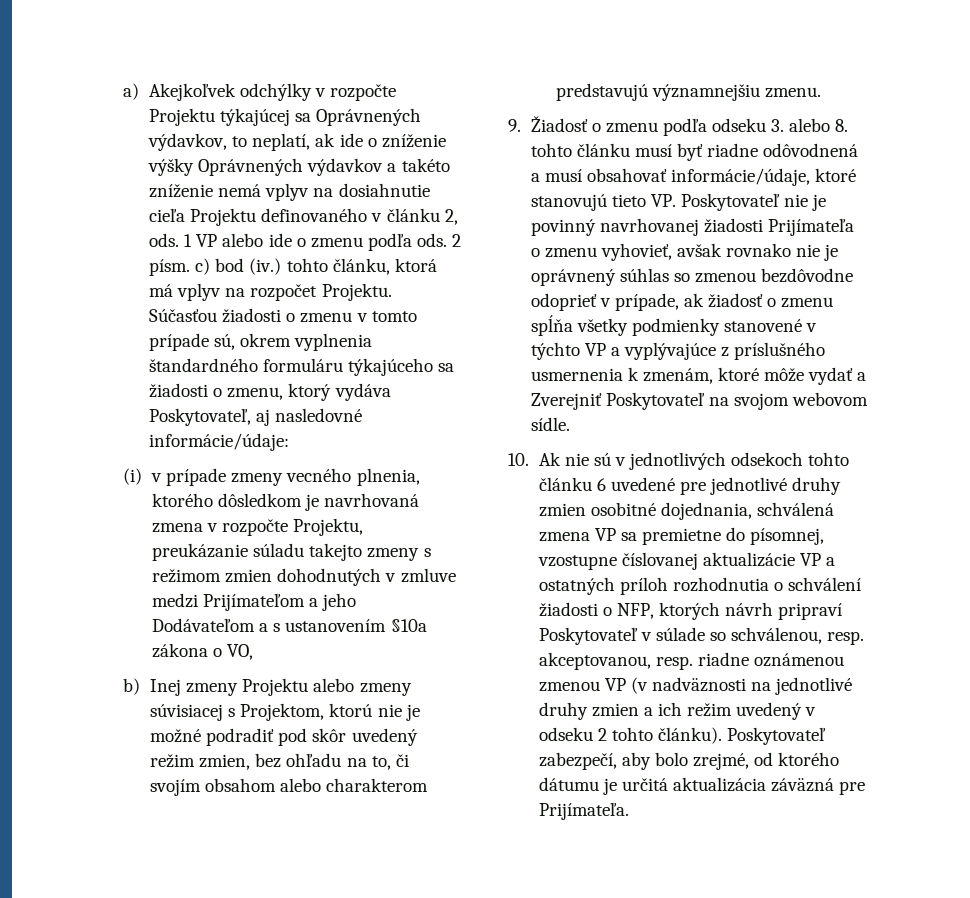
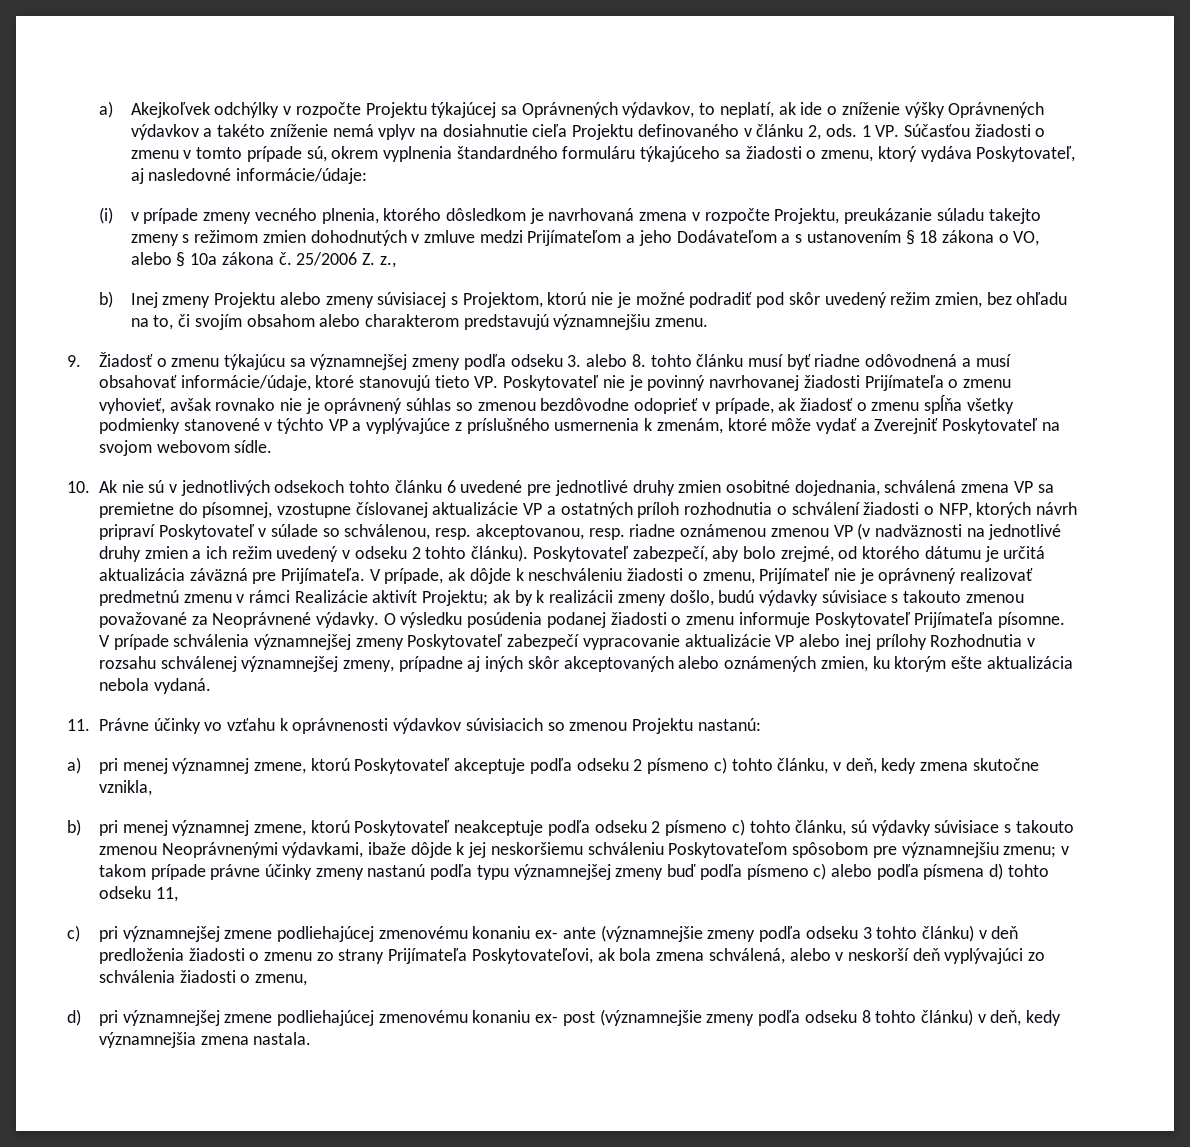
- 1 VP alebo ide o zmenu podľa ods. 2 písm. c) bod (iv.) tohto článku, ktorá má vplyv na rozpočet Projektu. Súčasťou žiadosti o zmenu v tomto prípade sú, okrem vyplnenia štandardného formuláru týkajúceho sa žiadosti o zmenu, ktorý vydáva Poskytovateľ, aj nasledovné informácie/údaje:
+ 1 VP. Súčasťou žiadosti o zmenu v tomto prípade sú, okrem vyplnenia štandardného formuláru týkajúceho sa žiadosti o zmenu, ktorý vydáva Poskytovateľ, aj nasledovné informácie/údaje:
- (i) v prípade zmeny vecného plnenia, ktorého dôsledkom je navrhovaná zmena v rozpočte Projektu, preukázanie súladu takejto zmeny s režimom zmien dohodnutých v zmluve medzi Prijímateľom a jeho Dodávateľom a s ustanovením §10a zákona o VO,
+ (i) v prípade zmeny vecného plnenia, ktorého dôsledkom je navrhovaná zmena v rozpočte Projektu, preukázanie súladu takejto zmeny s režimom zmien dohodnutých v zmluve medzi Prijímateľom a jeho Dodávateľom a s ustanovením § 18 zákona o VO, alebo § 10a zákona č. 25/2006 Z. z.,
- 9. Žiadosť o zmenu podľa odseku 3. alebo 8. tohto článku musí byť riadne odôvodnená a musí obsahovať informácie/údaje, ktoré stanovujú tieto VP. Poskytovateľ nie je povinný navrhovanej žiadosti Prijímateľa o zmenu vyhovieť, avšak rovnako nie je oprávnený súhlas so zmenou bezdôvodne odoprieť v prípade, ak žiadosť o zmenu spĺňa všetky podmienky stanovené v týchto VP a vyplývajúce z príslušného usmernenia k zmenám, ktoré môže vydať a Zverejniť Poskytovateľ na svojom webovom sídle.
+ 9. Žiadosť o zmenu týkajúcu sa významnejšej zmeny podľa odseku 3. alebo 8. tohto článku musí byť riadne odôvodnená a musí obsahovať informácie/údaje, ktoré stanovujú tieto VP. Poskytovateľ nie je povinný navrhovanej žiadosti Prijímateľa o zmenu vyhovieť, avšak rovnako nie je oprávnený súhlas so zmenou bezdôvodne odoprieť v prípade, ak žiadosť o zmenu spĺňa všetky podmienky stanovené v týchto VP a vyplývajúce z príslušného usmernenia k zmenám, ktoré môže vydať a Zverejniť Poskytovateľ na svojom webovom sídle.
+ V prípade, ak dôjde k neschváleniu žiadosti o zmenu, Prijímateľ nie je oprávnený realizovať predmetnú zmenu v rámci Realizácie aktivít Projektu; ak by k realizácii zmeny došlo, budú výdavky súvisiace s takouto zmenou považované za Neoprávnené výdavky. O výsledku posúdenia podanej žiadosti o zmenu informuje Poskytovateľ Prijímateľa písomne. V prípade schválenia významnejšej zmeny Poskytovateľ zabezpečí vypracovanie aktualizácie VP alebo inej prílohy Rozhodnutia v rozsahu schválenej významnejšej zmeny, prípadne aj iných skôr akceptovaných alebo oznámených zmien, ku ktorým ešte aktualizácia nebola vydaná.
+ 11. Právne účinky vo vzťahu k oprávnenosti výdavkov súvisiacich so zmenou Projektu nastanú:
+ a) pri menej významnej zmene, ktorú Poskytovateľ akceptuje podľa odseku 2 písmeno c) tohto článku, v deň, kedy zmena skutočne vznikla,
+ b) pri menej významnej zmene, ktorú Poskytovateľ neakceptuje podľa odseku 2 písmeno c) tohto článku, sú výdavky súvisiace s takouto zmenou Neoprávnenými výdavkami, ibaže dôjde k jej neskoršiemu schváleniu Poskytovateľom spôsobom pre významnejšiu zmenu; v takom prípade právne účinky zmeny nastanú podľa typu významnejšej zmeny buď podľa písmeno c) alebo podľa písmena d) tohto odseku 11,
+ c) pri významnejšej zmene podliehajúcej zmenovému konaniu ex- ante (významnejšie zmeny podľa odseku 3 tohto článku) v deň predloženia žiadosti o zmenu zo strany Prijímateľa Poskytovateľovi, ak bola zmena schválená, alebo v neskorší deň vyplývajúci zo schválenia žiadosti o zmenu,
+ d) pri významnejšej zmene podliehajúcej zmenovému konaniu ex- post (významnejšie zmeny podľa odseku 8 tohto článku) v deň, kedy významnejšia zmena nastala.

